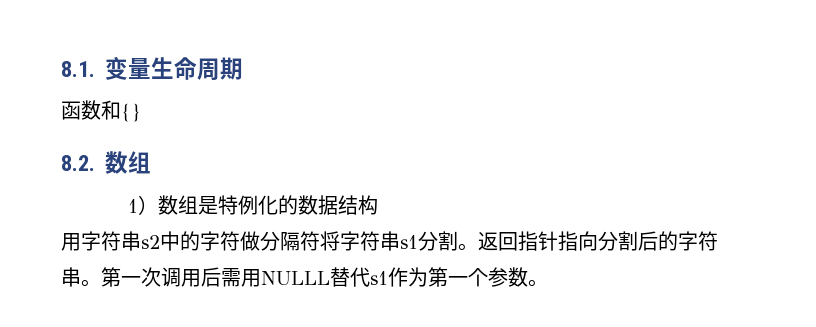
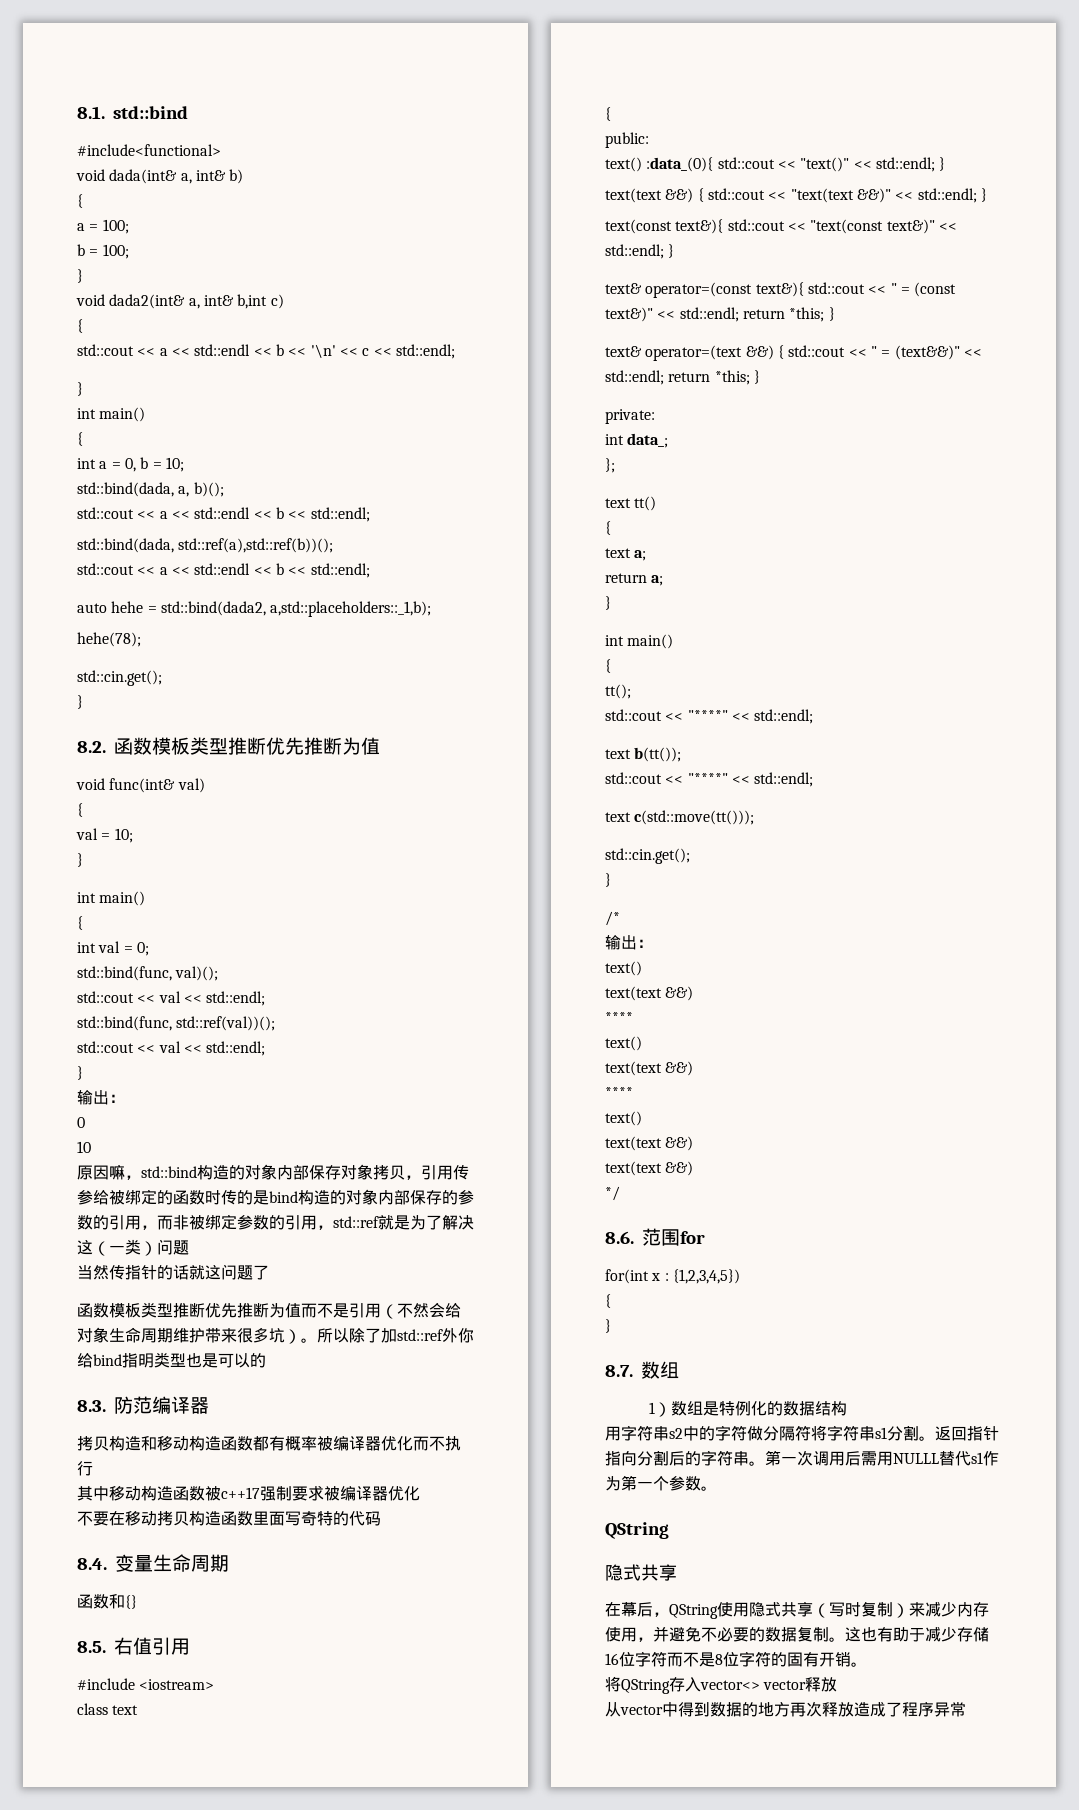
- 8.1.变量生命周期
+ 8.1. std::bind
+ #include<functional>
+ void dada(int& a, int& b)
+ {
+ a = 100;
+ b = 100;
+ }
+ void dada2(int& a, int& b,int c)
+ {
+ std::cout << a << std::endl << b << '\n' << c << std::endl;
+ }
+ int main()
+ {
+ int a = 0, b = 10;
+ std::bind(dada, a, b)();
+ std::cout << a << std::endl << b << std::endl;
+ std::bind(dada, std::ref(a),std::ref(b))();
+ std::cout << a << std::endl << b << std::endl;
+ auto hehe = std::bind(dada2, a,std::placeholders::_1,b);
+ hehe(78);
+ std::cin.get();
+ }
+ 8.2.函数模板类型推断优先推断为值
+ void func(int& val)
+ {
+ val = 10;
+ }
+ int main()
+ {
+ int val = 0;
+ std::bind(func, val)();
+ std::cout << val << std::endl;
+ std::bind(func, std::ref(val))();
+ std::cout << val << std::endl;
+ }
+ 输出：
+ 0
+ 10
+ 原因嘛，std::bind构造的对象内部保存对象拷贝，引用传参给被绑定的函数时传的是bind构造的对象内部保存的参数的引用，而非被绑定参数的引用，std::ref就是为了解决这（一类）问题
+ 当然传指针的话就这问题了
+ 函数模板类型推断优先推断为值而不是引用（不然会给对象生命周期维护带来很多坑）。所以除了加std::ref外你给bind指明类型也是可以的
+ 8.3.防范编译器
+ 拷贝构造和移动构造函数都有概率被编译器优化而不执行
+ 其中移动构造函数被c++17强制要求被编译器优化
+ 不要在移动拷贝构造函数里面写奇特的代码
+ 8.4.变量生命周期
- 8.2.数组
+ 8.5.右值引用
+ #include <iostream>
+ class text
+ {
+ public:
+ text() :data_(0){ std::cout << "text()" << std::endl; }
+ text(text &&) { std::cout << "text(text &&)" << std::endl; }
+ text(const text&){ std::cout << "text(const text&)" << std::endl; }
+ text& operator=(const text&){ std::cout << " = (const text&)" << std::endl; return *this; }
+ text& operator=(text &&) { std::cout << " = (text&&)" << std::endl; return *this; }
+ private:
+ int data_;
+ };
+ text tt()
+ {
+ text a;
+ return a;
+ }
+ int main()
+ {
+ tt();
+ std::cout << "****" << std::endl;
+ text b(tt());
+ std::cout << "****" << std::endl;
+ text c(std::move(tt()));
+ std::cin.get();
+ }
+ /*
+ 输出：
+ text()
+ text(text &&)
+ ****
+ text()
+ text(text &&)
+ ****
+ text()
+ text(text &&)
+ text(text &&)
+ */
+ 8.6.范围for
+ for(int x : {1,2,3,4,5})
+ {
+ }
+ 8.7.数组
  第一次调用后需用NULLL替代s1作为第一个参数。
+ QString
+ 隐式共享
+ 在幕后，QString使用隐式共享（写时复制）来减少内存使用，并避免不必要的数据复制。这也有助于减少存储16位字符而不是8位字符的固有开销。
+ 将QString存入vector<> vector释放
+ 从vector中得到数据的地方再次释放造成了程序异常

